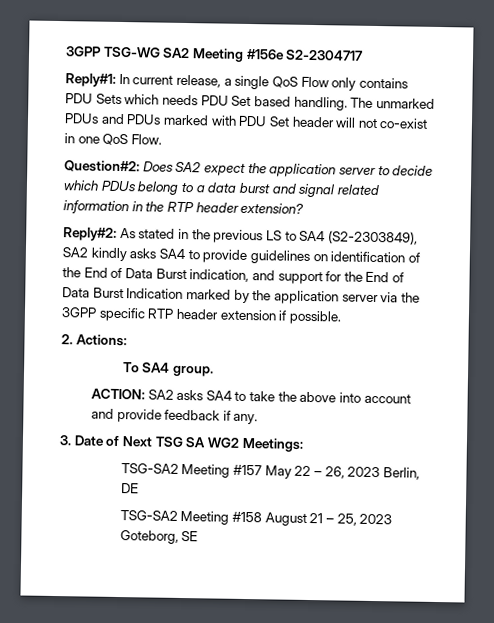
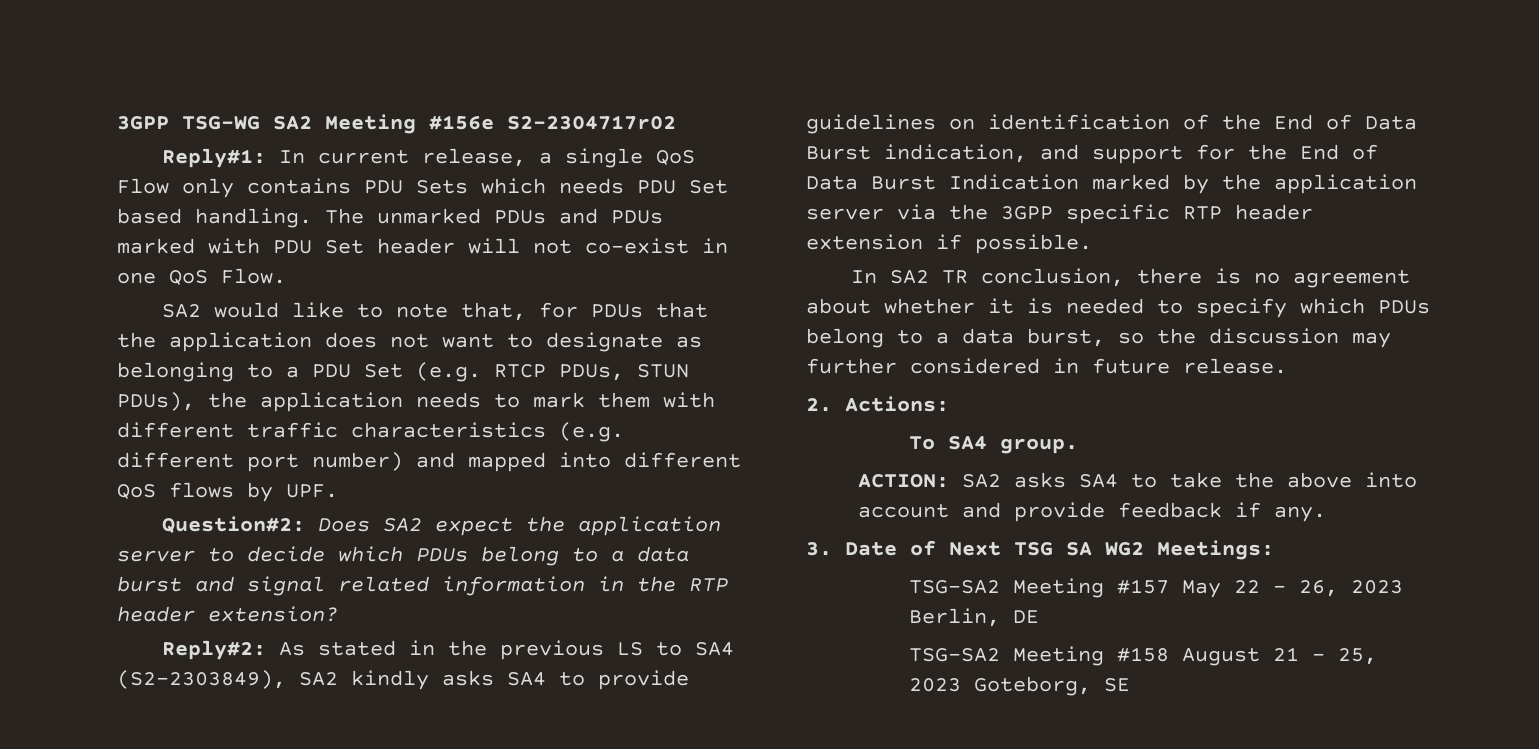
- 3GPP TSG-WG SA2 Meeting #156e S2-2304717
+ 3GPP TSG-WG SA2 Meeting #156e S2-2304717r02
+ SA2 would like to note that, for PDUs that the application does not want to designate as belonging to a PDU Set (e.g. RTCP PDUs, STUN PDUs), the application needs to mark them with different traffic characteristics (e.g. different port number) and mapped into different QoS flows by UPF.
+ In SA2 TR conclusion, there is no agreement about whether it is needed to specify which PDUs belong to a data burst, so the discussion may further considered in future release.

